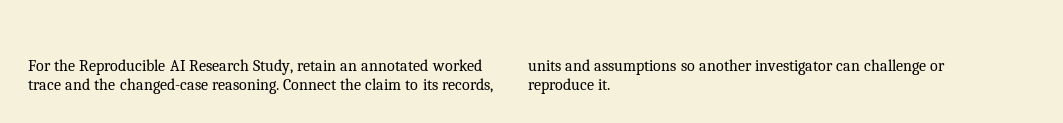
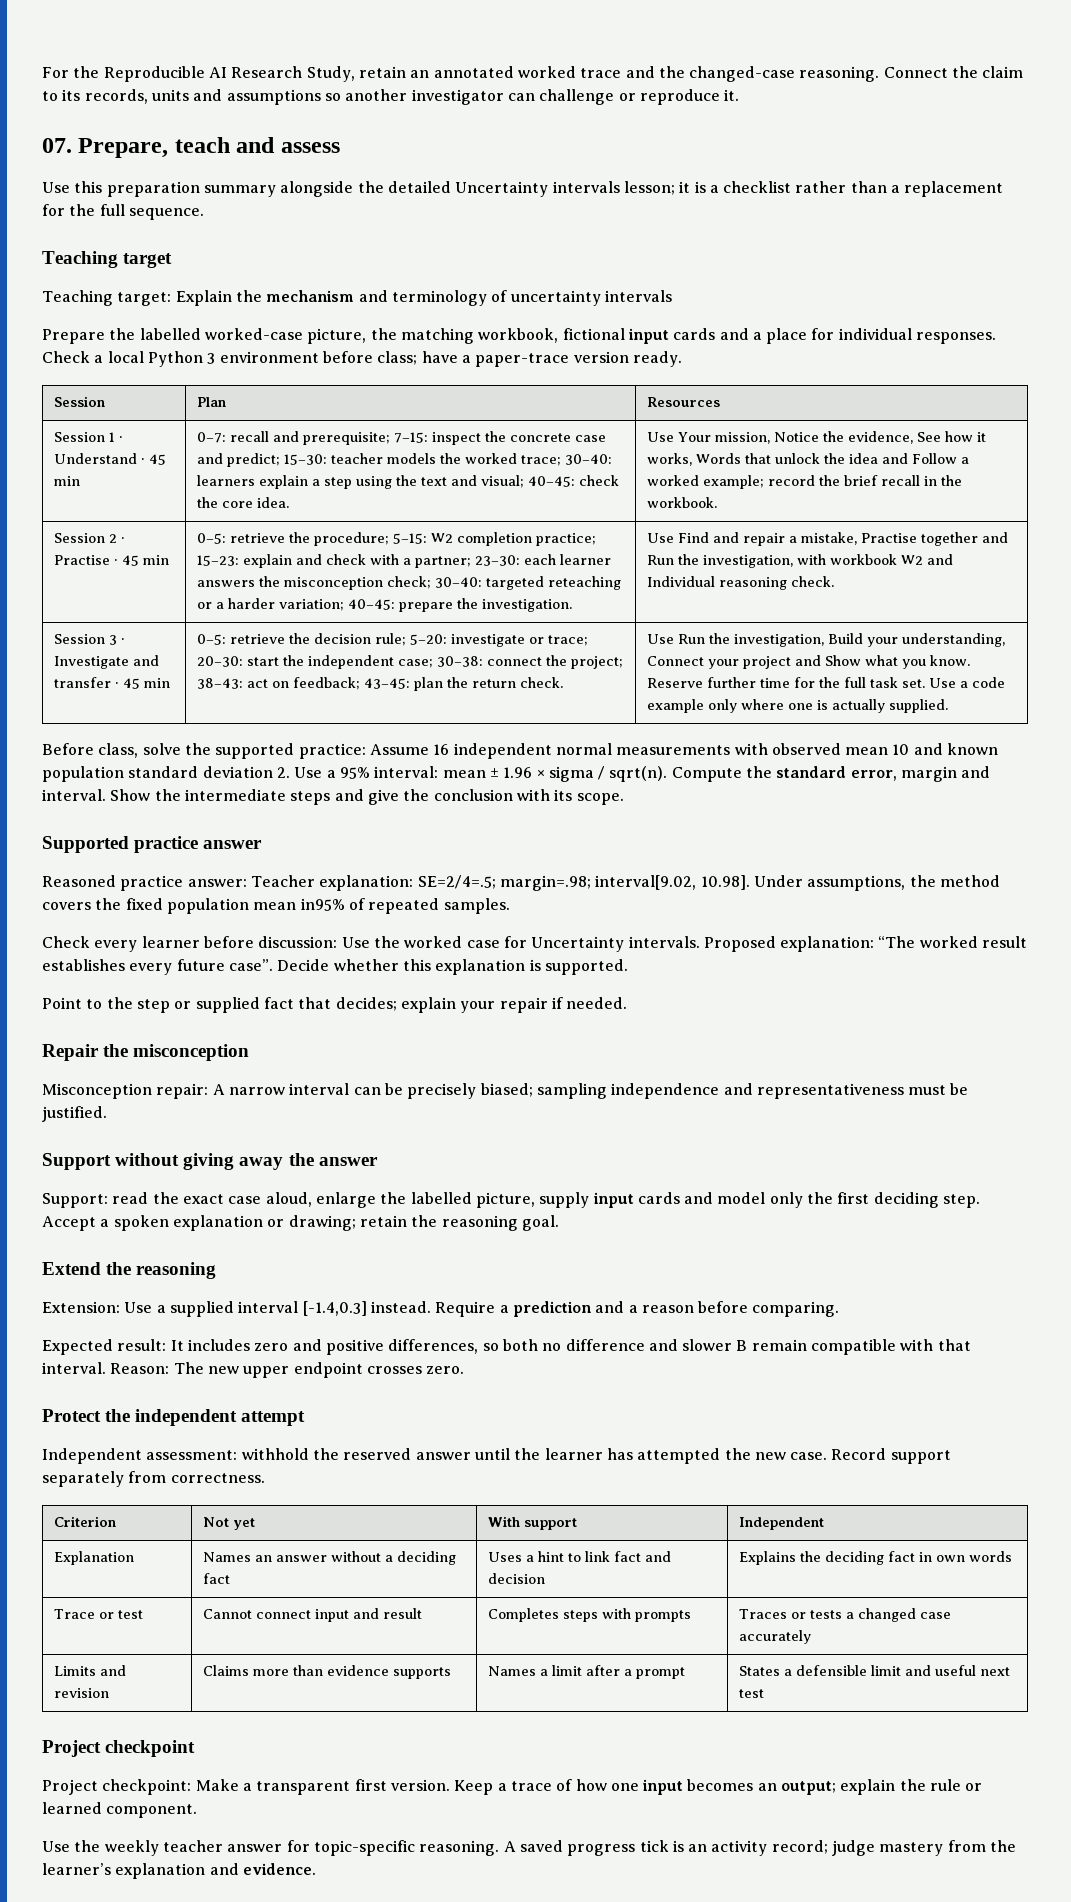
+ 07. Prepare, teach and assess
+ Use this preparation summary alongside the detailed Uncertainty intervals lesson; it is a checklist rather than a replacement for the full sequence.
+ Teaching target
+ Teaching target: Explain the mechanism and terminology of uncertainty intervals
+ Prepare the labelled worked-case picture, the matching workbook, fictional input cards and a place for individual responses. Check a local Python 3 environment before class; have a paper-trace version ready.
+ Session | Plan | Resources
+ Session 1 · Understand · 45 min | 0–7: recall and prerequisite; 7–15: inspect the concrete case and predict; 15–30: teacher models the worked trace; 30–40: learners explain a step using the text and visual; 40–45: check the core idea. | Use Your mission, Notice the evidence, See how it works, Words that unlock the idea and Follow a worked example; record the brief recall in the workbook.
+ Session 2 · Practise · 45 min | 0–5: retrieve the procedure; 5–15: W2 completion practice; 15–23: explain and check with a partner; 23–30: each learner answers the misconception check; 30–40: targeted reteaching or a harder variation; 40–45: prepare the investigation. | Use Find and repair a mistake, Practise together and Run the investigation, with workbook W2 and Individual reasoning check.
+ Session 3 · Investigate and transfer · 45 min | 0–5: retrieve the decision rule; 5–20: investigate or trace; 20–30: start the independent case; 30–38: connect the project; 38–43: act on feedback; 43–45: plan the return check. | Use Run the investigation, Build your understanding, Connect your project and Show what you know. Reserve further time for the full task set. Use a code example only where one is actually supplied.
+ Before class, solve the supported practice: Assume 16 independent normal measurements with observed mean 10 and known population standard deviation 2. Use a 95% interval: mean ± 1.96 × sigma / sqrt(n). Compute the standard error, margin and interval. Show the intermediate steps and give the conclusion with its scope.
+ Supported practice answer
+ Reasoned practice answer: Teacher explanation: SE=2/4=.5; margin=.98; interval[9.02, 10.98]. Under assumptions, the method covers the fixed population mean in95% of repeated samples.
+ Check every learner before discussion: Use the worked case for Uncertainty intervals. Proposed explanation: “The worked result establishes every future case”. Decide whether this explanation is supported.
+ Point to the step or supplied fact that decides; explain your repair if needed.
+ Repair the misconception
+ Misconception repair: A narrow interval can be precisely biased; sampling independence and representativeness must be justified.
+ Support without giving away the answer
+ Support: read the exact case aloud, enlarge the labelled picture, supply input cards and model only the first deciding step. Accept a spoken explanation or drawing; retain the reasoning goal.
+ Extend the reasoning
+ Extension: Use a supplied interval [-1.4,0.3] instead. Require a prediction and a reason before comparing.
+ Expected result: It includes zero and positive differences, so both no difference and slower B remain compatible with that interval. Reason: The new upper endpoint crosses zero.
+ Protect the independent attempt
+ Independent assessment: withhold the reserved answer until the learner has attempted the new case. Record support separately from correctness.
+ Criterion | Not yet | With support | Independent
+ Explanation | Names an answer without a deciding fact | Uses a hint to link fact and decision | Explains the deciding fact in own words
+ Trace or test | Cannot connect input and result | Completes steps with prompts | Traces or tests a changed case accurately
+ Limits and revision | Claims more than evidence supports | Names a limit after a prompt | States a defensible limit and useful next test
+ Project checkpoint
+ Project checkpoint: Make a transparent first version. Keep a trace of how one input becomes an output; explain the rule or learned component.
+ Use the weekly teacher answer for topic-specific reasoning. A saved progress tick is an activity record; judge mastery from the learner’s explanation and evidence.

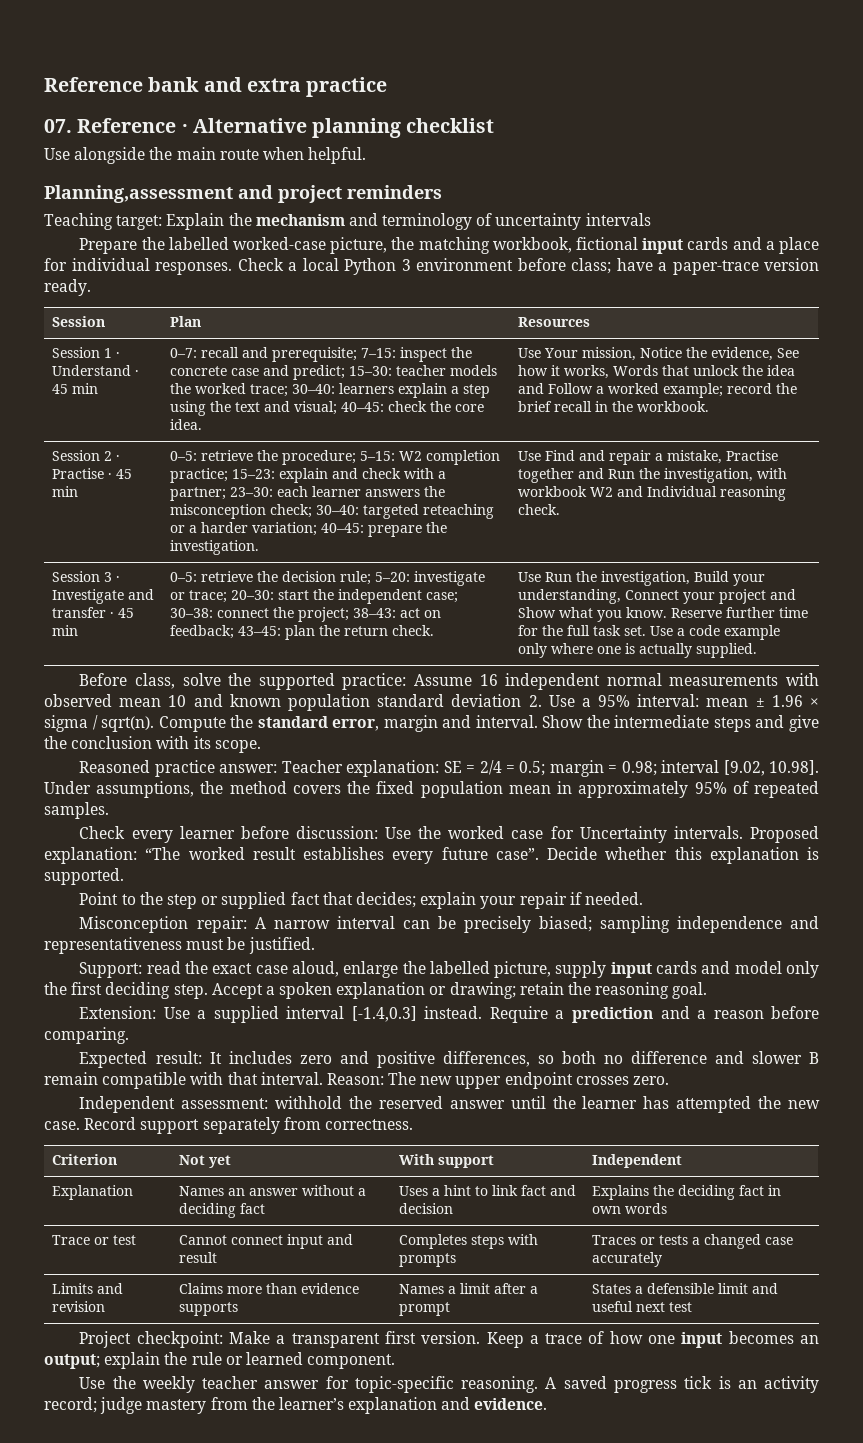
- For the Reproducible AI Research Study, retain an annotated worked trace and the changed-case reasoning. Connect the claim to its records, units and assumptions so another investigator can challenge or reproduce it.
- 07. Prepare, teach and assess
- Use this preparation summary alongside the detailed Uncertainty intervals lesson; it is a checklist rather than a replacement for the full sequence.
- Teaching target
+ Reference bank and extra practice
+ 07. Reference · Alternative planning checklist
+ Use alongside the main route when helpful.
+ Planning,assessment and project reminders
- Supported practice answer
- Reasoned practice answer: Teacher explanation: SE=2/4=.5; margin=.98; interval[9.02, 10.98]. Under assumptions, the method covers the fixed population mean in95% of repeated samples.
+ Reasoned practice answer: Teacher explanation: SE = 2/4 = 0.5; margin = 0.98; interval [9.02, 10.98]. Under assumptions, the method covers the fixed population mean in approximately 95% of repeated samples.
- Repair the misconception
- Support without giving away the answer
- Extend the reasoning
- Protect the independent attempt
- Project checkpoint

